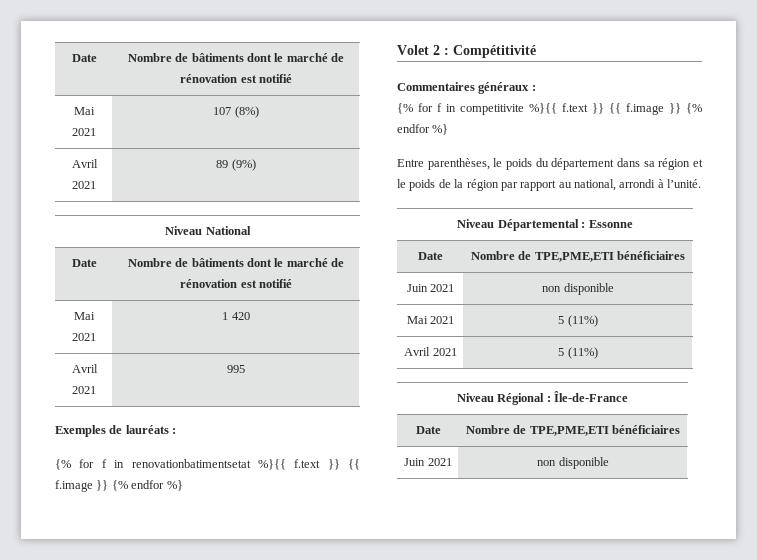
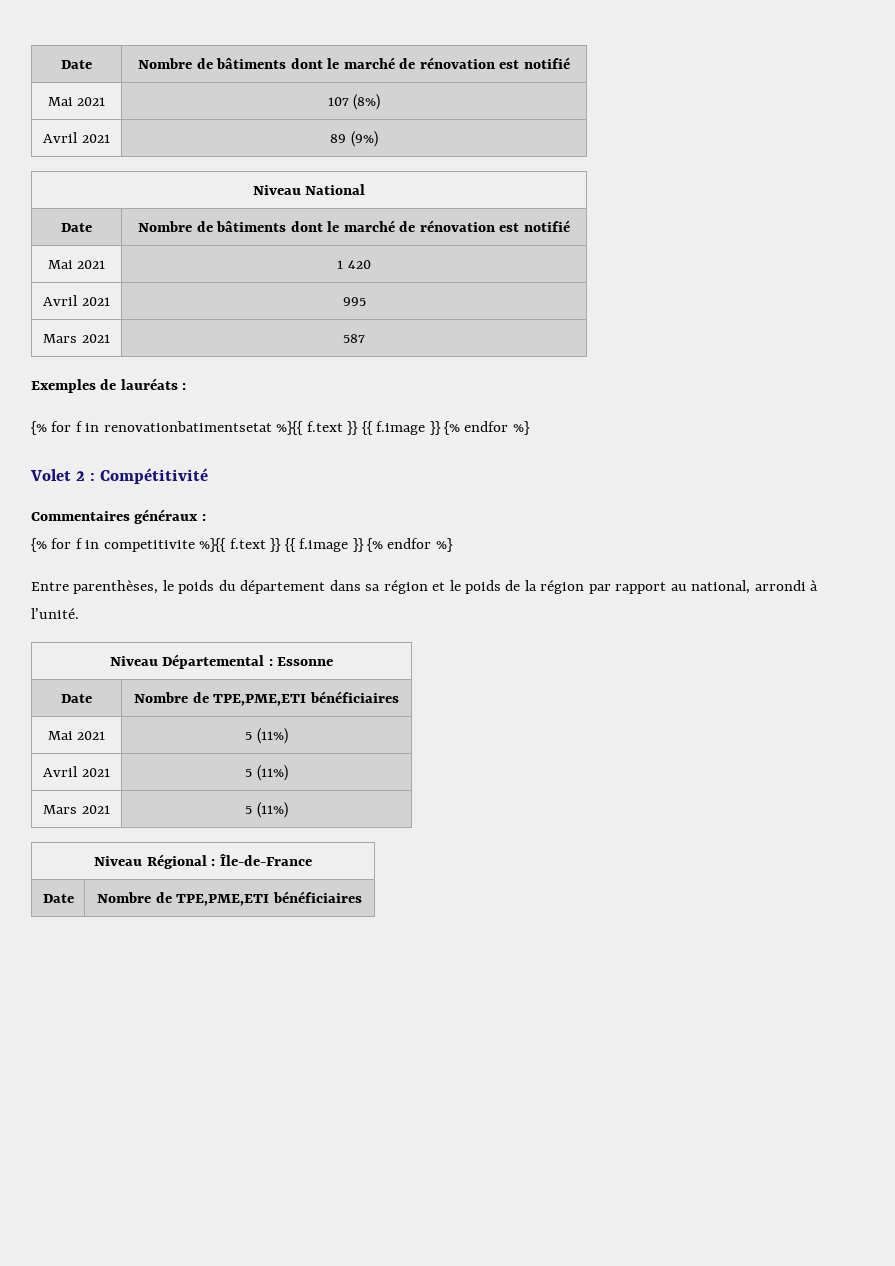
+ Mars 2021 | 587
  Niveau Départemental : Essonne
  Date | Nombre de TPE,PME,ETI bénéficiaires
- Juin 2021 | non disponible
+ Mars 2021 | 5 (11%)
  Niveau Régional : Île-de-France
  Date | Nombre de TPE,PME,ETI bénéficiaires
- Juin 2021 | non disponible

